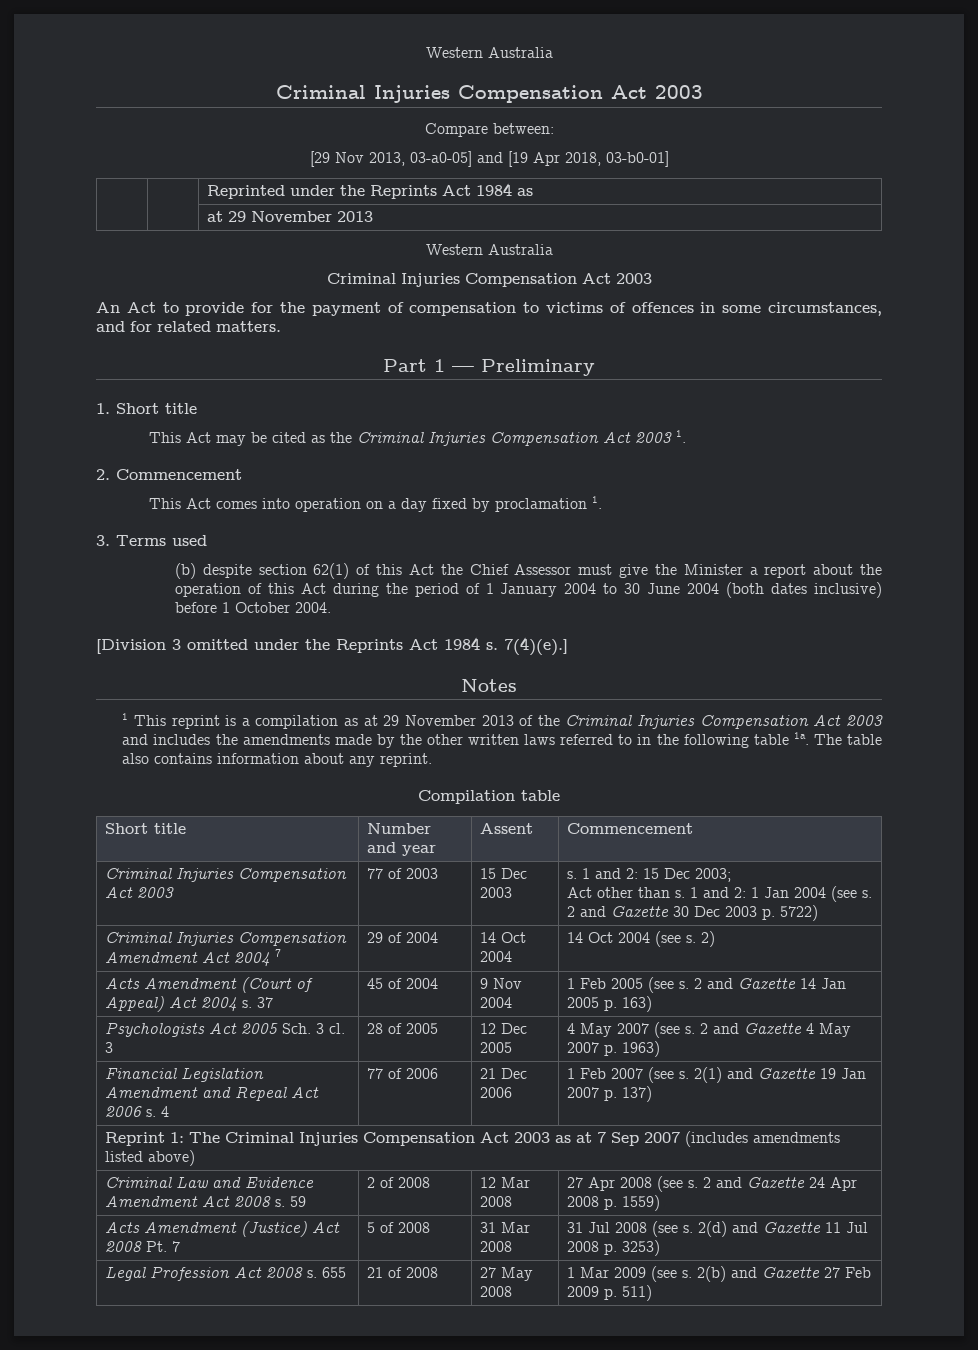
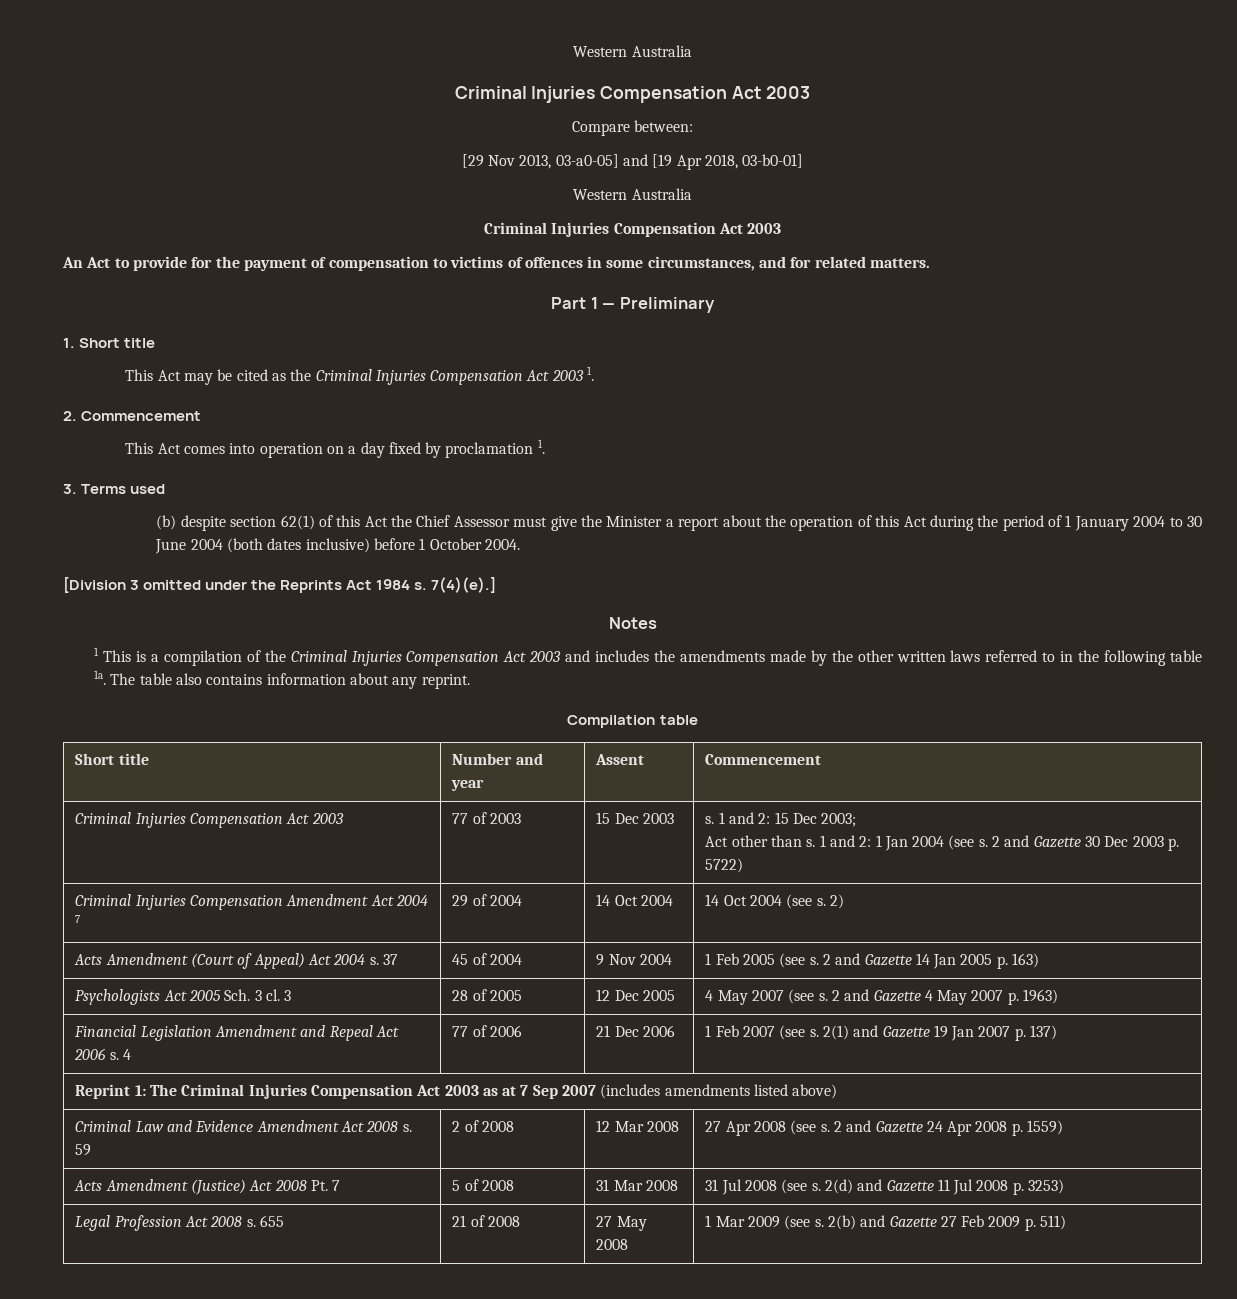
- | | Reprinted under the Reprints Act 1984 as
- | | at 29 November 2013
- 1 This reprint is a compilation as at 29 November 2013 of the Criminal Injuries Compensation Act 2003 and includes the amendments made by the other written laws referred to in the following table 1a.
+ 1 This is a compilation of the Criminal Injuries Compensation Act 2003 and includes the amendments made by the other written laws referred to in the following table 1a.

